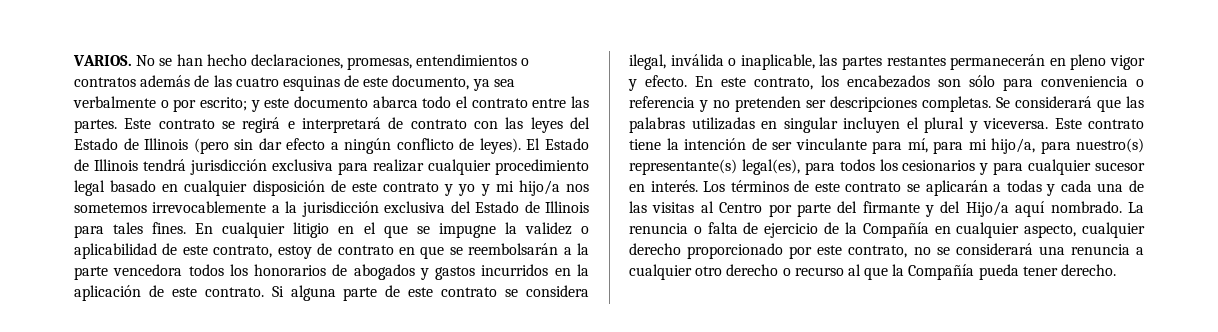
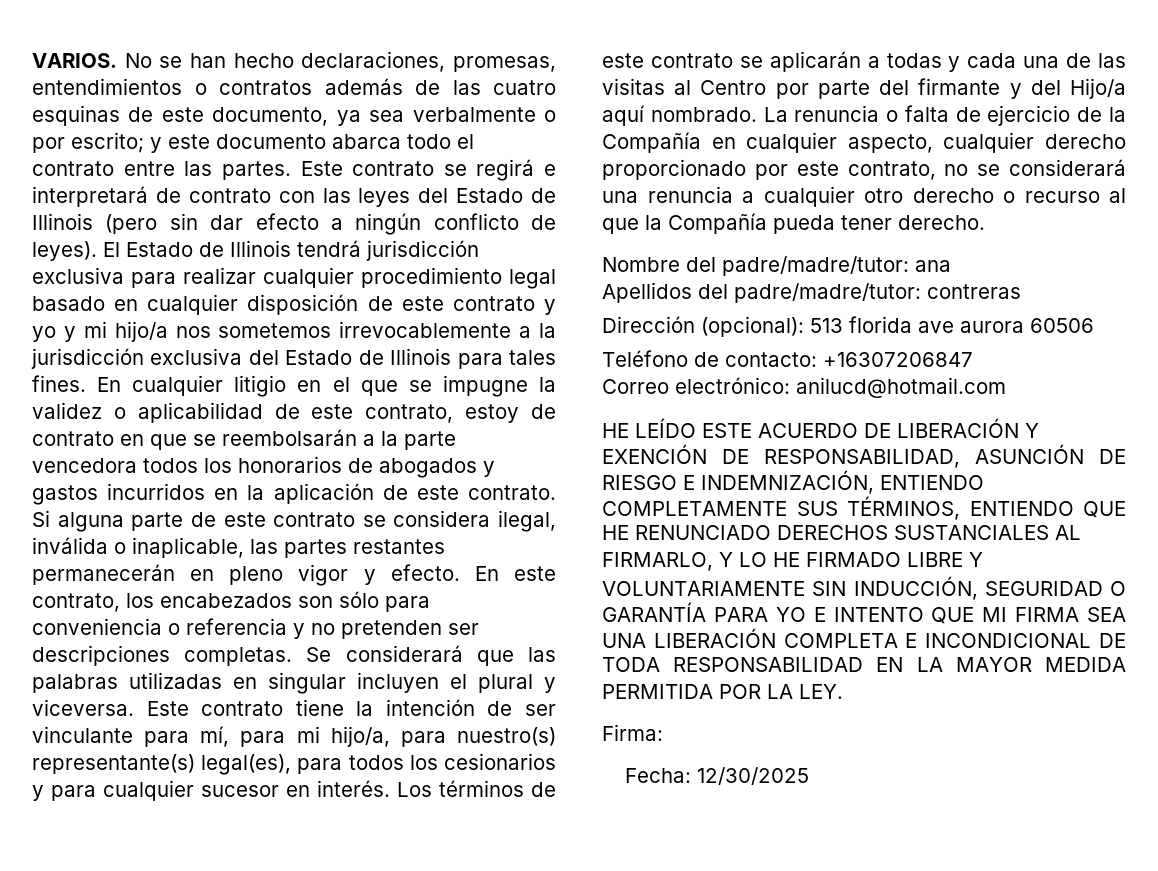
+ Nombre del padre/madre/tutor: ana
+ Apellidos del padre/madre/tutor: contreras
+ Dirección (opcional): 513 florida ave aurora 60506
+ Teléfono de contacto: +16307206847
+ Correo electrónico: anilucd@hotmail.com
+ HE LEÍDO ESTE ACUERDO DE LIBERACIÓN Y EXENCIÓN DE RESPONSABILIDAD, ASUNCIÓN DE RIESGO E INDEMNIZACIÓN, ENTIENDO COMPLETAMENTE SUS TÉRMINOS, ENTIENDO QUE HE RENUNCIADO DERECHOS SUSTANCIALES AL FIRMARLO, Y LO HE FIRMADO LIBRE Y VOLUNTARIAMENTE SIN INDUCCIÓN, SEGURIDAD O GARANTÍA PARA YO E INTENTO QUE MI FIRMA SEA UNA LIBERACIÓN COMPLETA E INCONDICIONAL DE TODA RESPONSABILIDAD EN LA MAYOR MEDIDA PERMITIDA POR LA LEY.
+ Firma:
+ Fecha: 12/30/2025

